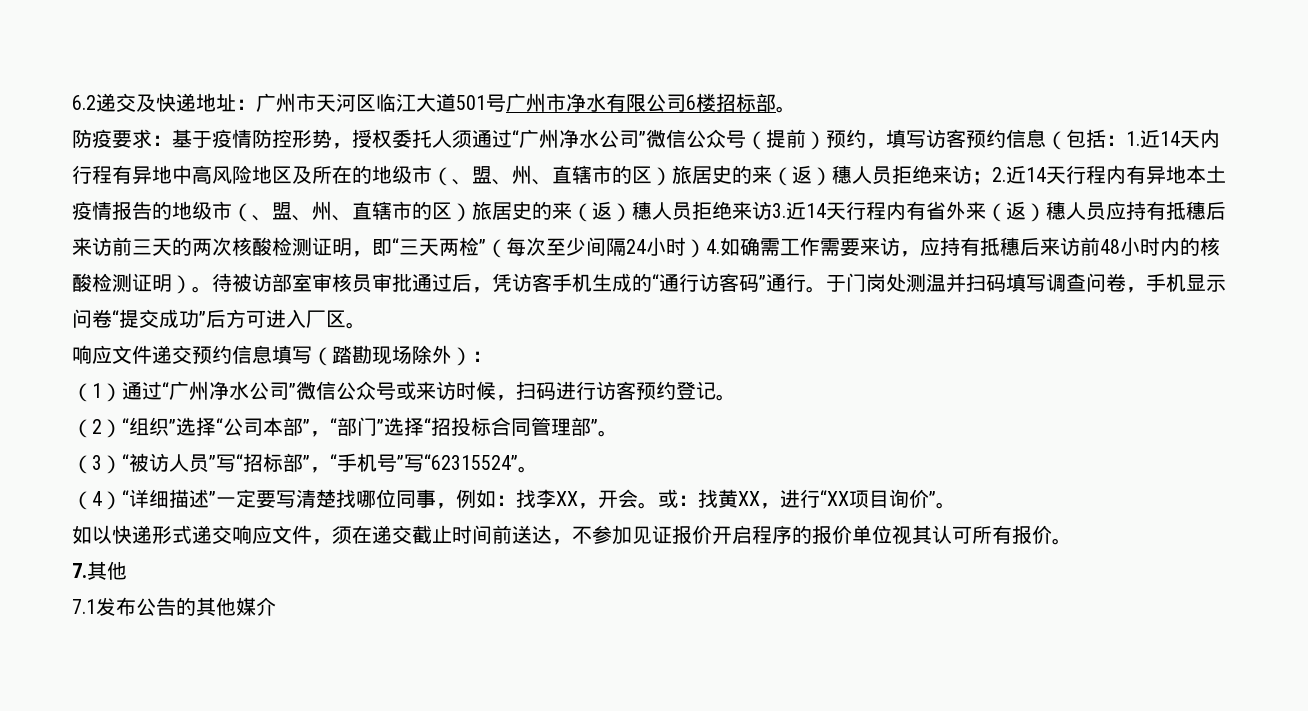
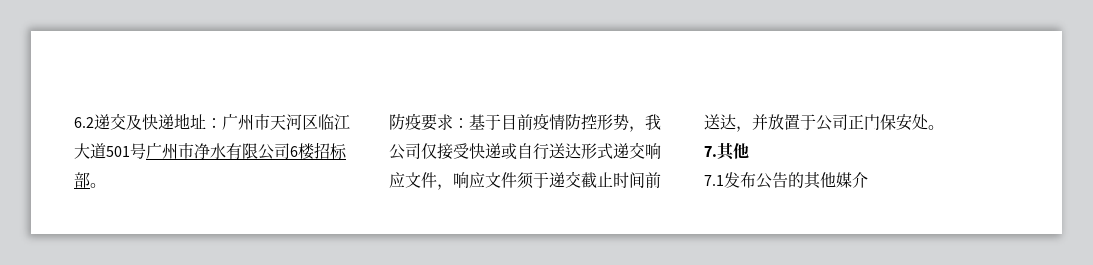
- 防疫要求：基于疫情防控形势，授权委托人须通过“广州净水公司”微信公众号（提前）预约，填写访客预约信息（包括：1.近14天内行程有异地中高风险地区及所在的地级市（、盟、州、直辖市的区）旅居史的来（返）穗人员拒绝来访；2.近14天行程内有异地本土疫情报告的地级市（、盟、州、直辖市的区）旅居史的来（返）穗人员拒绝来访3.近14天行程内有省外来（返）穗人员应持有抵穗后来访前三天的两次核酸检测证明，即“三天两检”（每次至少间隔24小时）4.如确需工作需要来访，应持有抵穗后来访前48小时内的核酸检测证明）。待被访部室审核员审批通过后，凭访客手机生成的“通行访客码”通行。于门岗处测温并扫码填写调查问卷，手机显示问卷“提交成功”后方可进入厂区。
- 响应文件递交预约信息填写（踏勘现场除外）：
- （1）通过“广州净水公司”微信公众号或来访时候，扫码进行访客预约登记。
- （2）“组织”选择“公司本部”，“部门”选择“招投标合同管理部”。
- （3）“被访人员”写“招标部”，“手机号”写“62315524”。
- （4）“详细描述”一定要写清楚找哪位同事，例如：找李XX，开会。或：找黄XX，进行“XX项目询价”。
- 如以快递形式递交响应文件，须在递交截止时间前送达，不参加见证报价开启程序的报价单位视其认可所有报价。
+ 防疫要求：基于目前疫情防控形势，我公司仅接受快递或自行送达形式递交响应文件，响应文件须于递交截止时间前送达，并放置于公司正门保安处。

